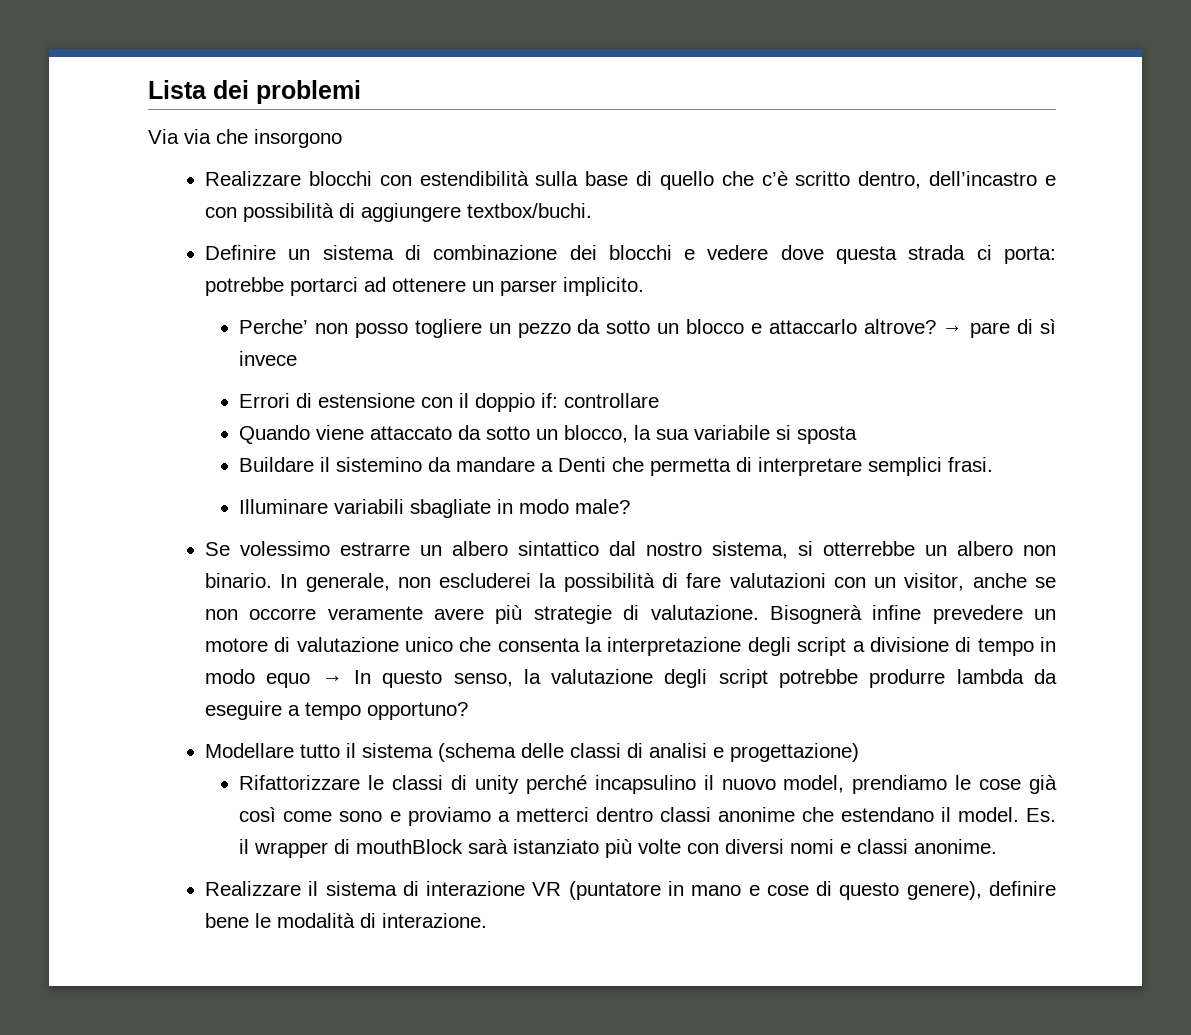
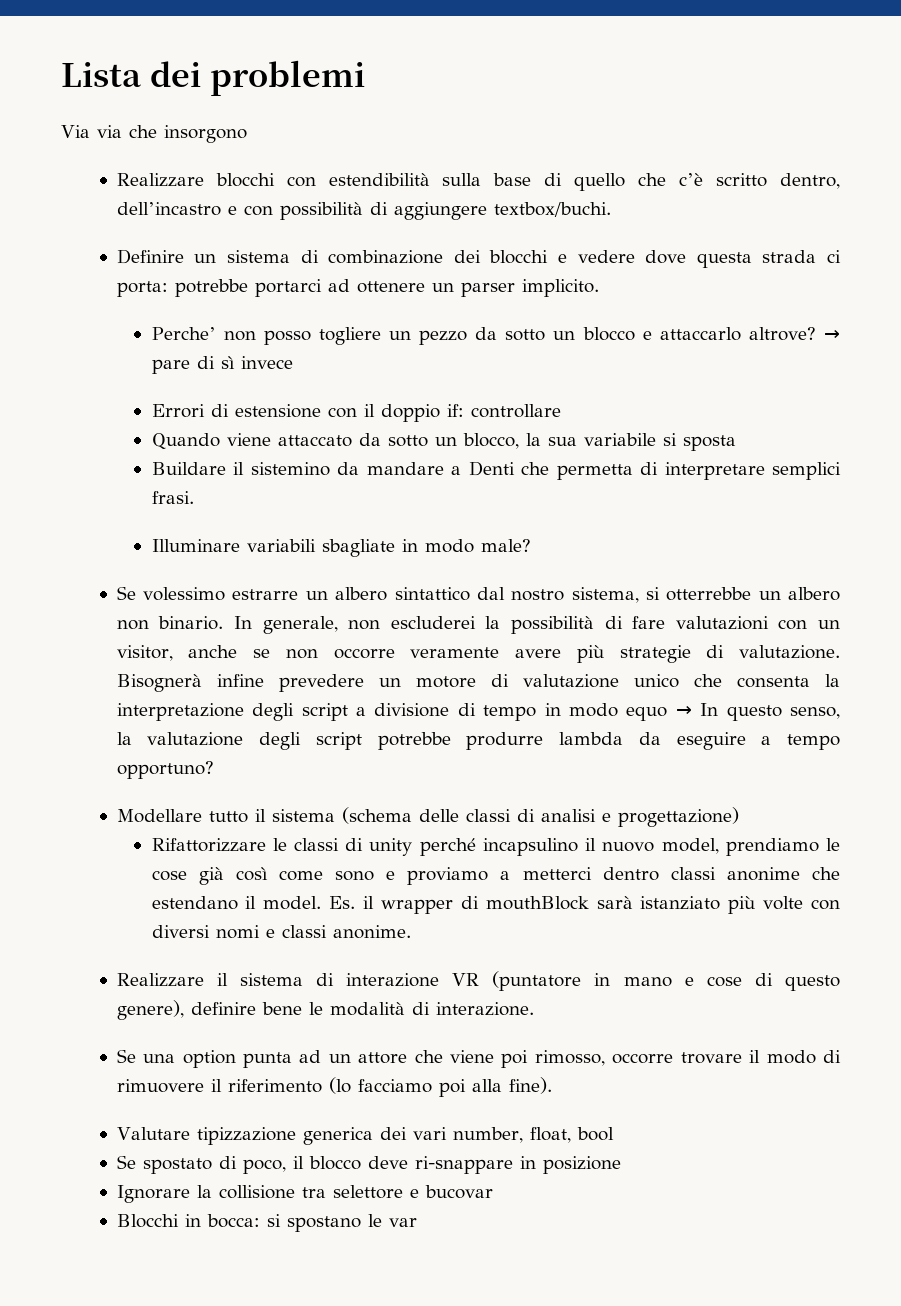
+ Se una option punta ad un attore che viene poi rimosso, occorre trovare il modo di rimuovere il riferimento (lo facciamo poi alla fine).
+ Valutare tipizzazione generica dei vari number, float, bool
+ Se spostato di poco, il blocco deve ri-snappare in posizione
+ Ignorare la collisione tra selettore e bucovar
+ Blocchi in bocca: si spostano le var

